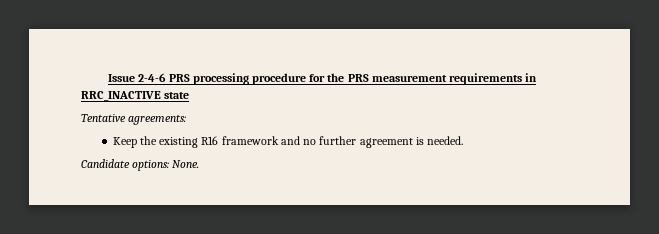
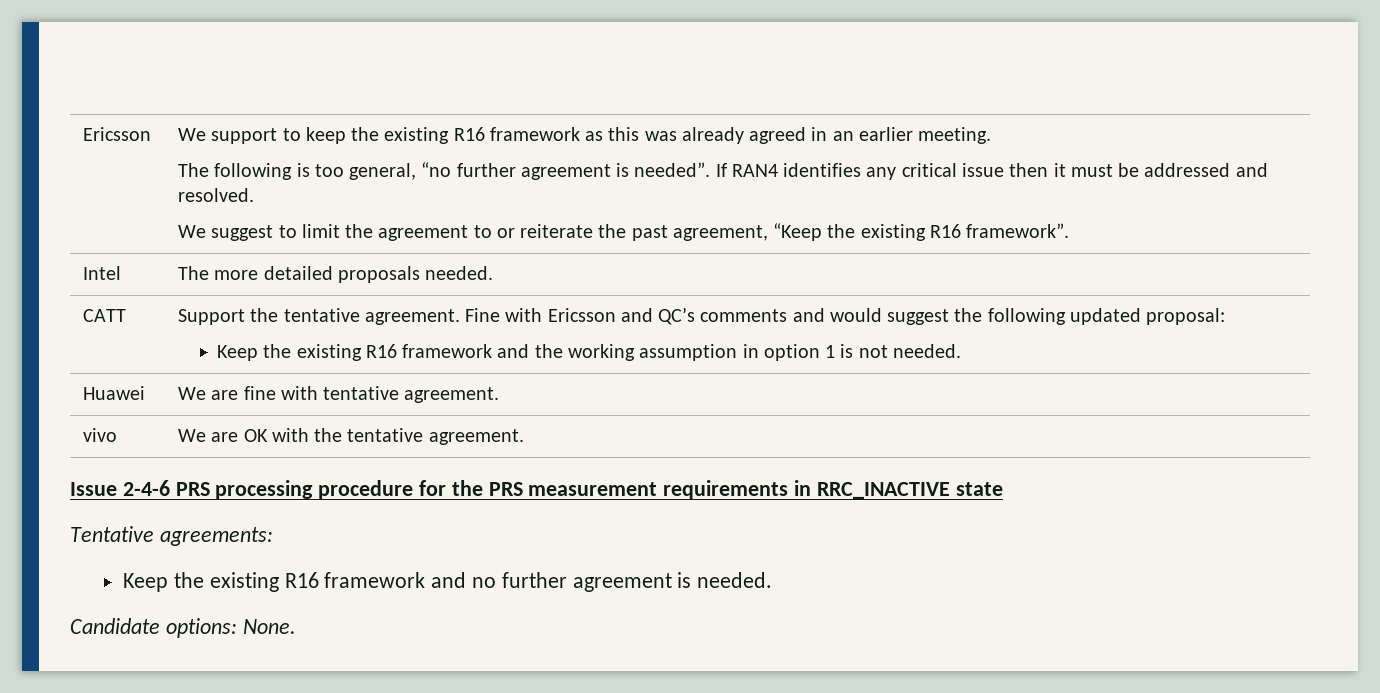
+ Ericsson | We support to keep the existing R16 framework as this was already agreed in an earlier meeting.
+ The following is too general, “no further agreement is needed”. If RAN4 identifies any critical issue then it must be addressed and resolved.
+ We suggest to limit the agreement to or reiterate the past agreement, “Keep the existing R16 framework”.
+ Intel | The more detailed proposals needed.
+ CATT | Support the tentative agreement. Fine with Ericsson and QC’s comments and would suggest the following updated proposal:
+ Keep the existing R16 framework and the working assumption in option 1 is not needed.
+ Huawei | We are fine with tentative agreement.
+ vivo | We are OK with the tentative agreement.

